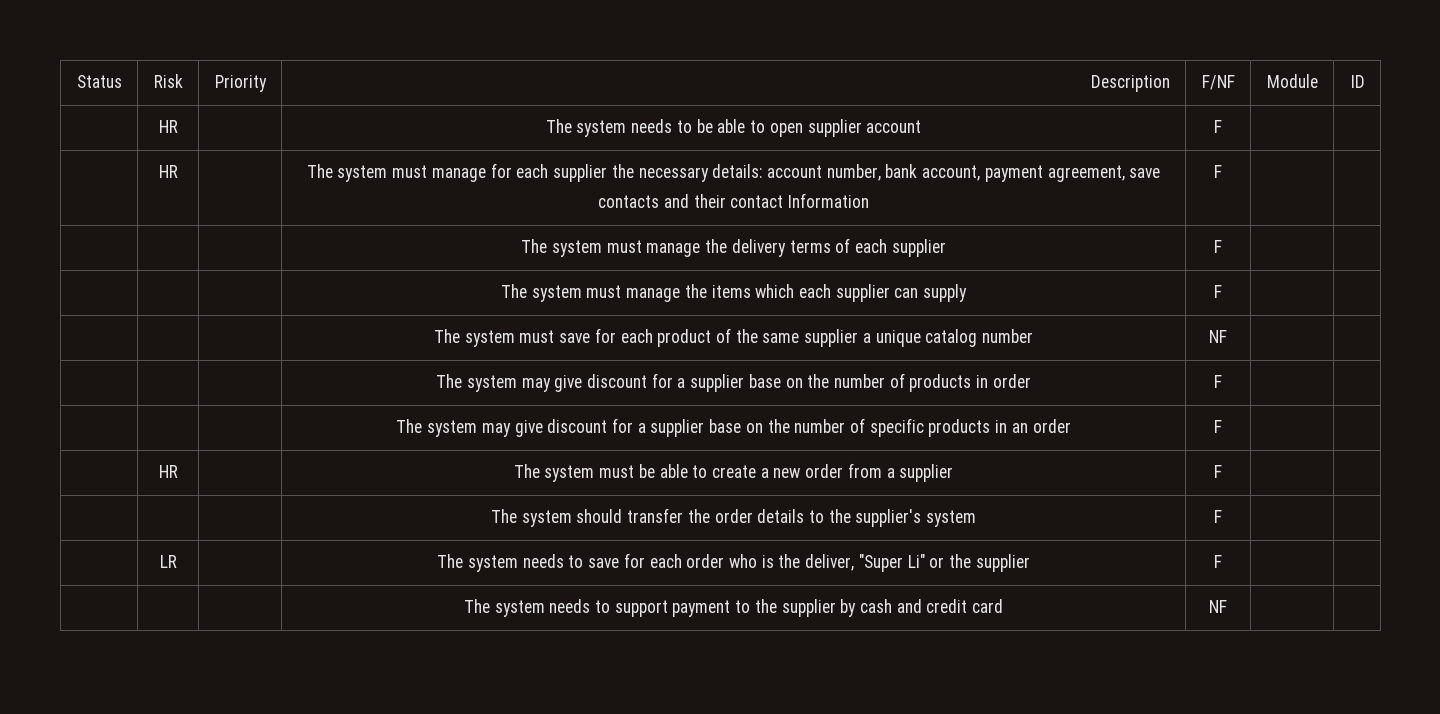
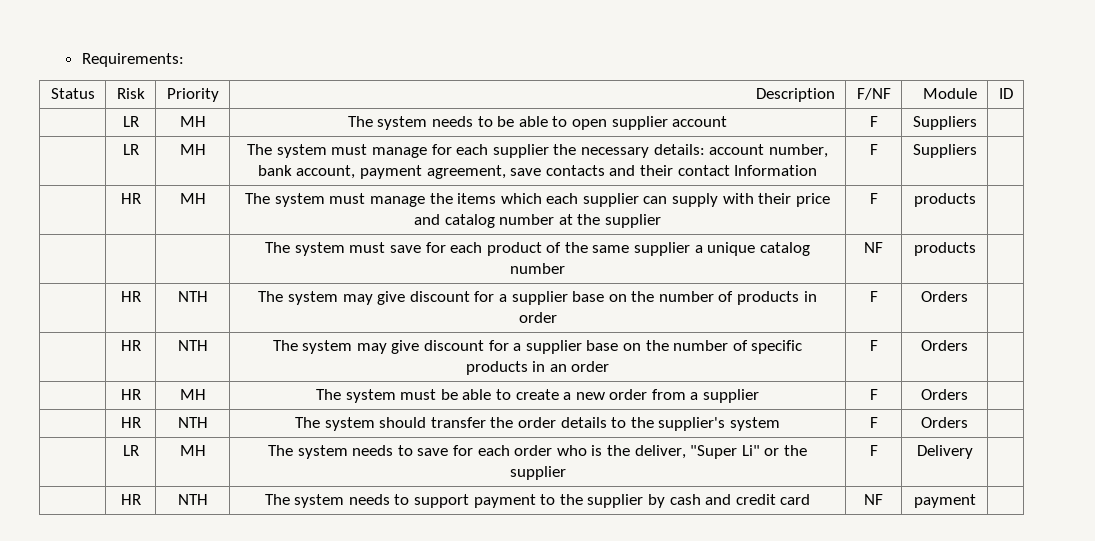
+ Requirements:
- | HR | | The system needs to be able to open supplier account | F | |
- | HR | | The system must manage for each supplier the necessary details: account number, bank account, payment agreement, save contacts and their contact Information | F | |
- | | | The system must manage the delivery terms of each supplier | F | |
- | | | The system must manage the items which each supplier can supply | F | |
+ | LR | MH | The system needs to be able to open supplier account | F | Suppliers |
+ | LR | MH | The system must manage for each supplier the necessary details: account number, bank account, payment agreement, save contacts and their contact Information | F | Suppliers |
+ | HR | MH | The system must manage the items which each supplier can supply with their price and catalog number at the supplier | F | products |
- | | | The system must save for each product of the same supplier a unique catalog number | NF | |
- | | | The system may give discount for a supplier base on the number of products in order | F | |
- | | | The system may give discount for a supplier base on the number of specific products in an order | F | |
- | HR | | The system must be able to create a new order from a supplier | F | |
- | | | The system should transfer the order details to the supplier's system | F | |
- | LR | | The system needs to save for each order who is the deliver, "Super Li" or the supplier | F | |
- | | | The system needs to support payment to the supplier by cash and credit card | NF | |
+ | | | The system must save for each product of the same supplier a unique catalog number | NF | products |
+ | HR | NTH | The system may give discount for a supplier base on the number of products in order | F | Orders |
+ | HR | NTH | The system may give discount for a supplier base on the number of specific products in an order | F | Orders |
+ | HR | MH | The system must be able to create a new order from a supplier | F | Orders |
+ | HR | NTH | The system should transfer the order details to the supplier's system | F | Orders |
+ | LR | MH | The system needs to save for each order who is the deliver, "Super Li" or the supplier | F | Delivery |
+ | HR | NTH | The system needs to support payment to the supplier by cash and credit card | NF | payment |

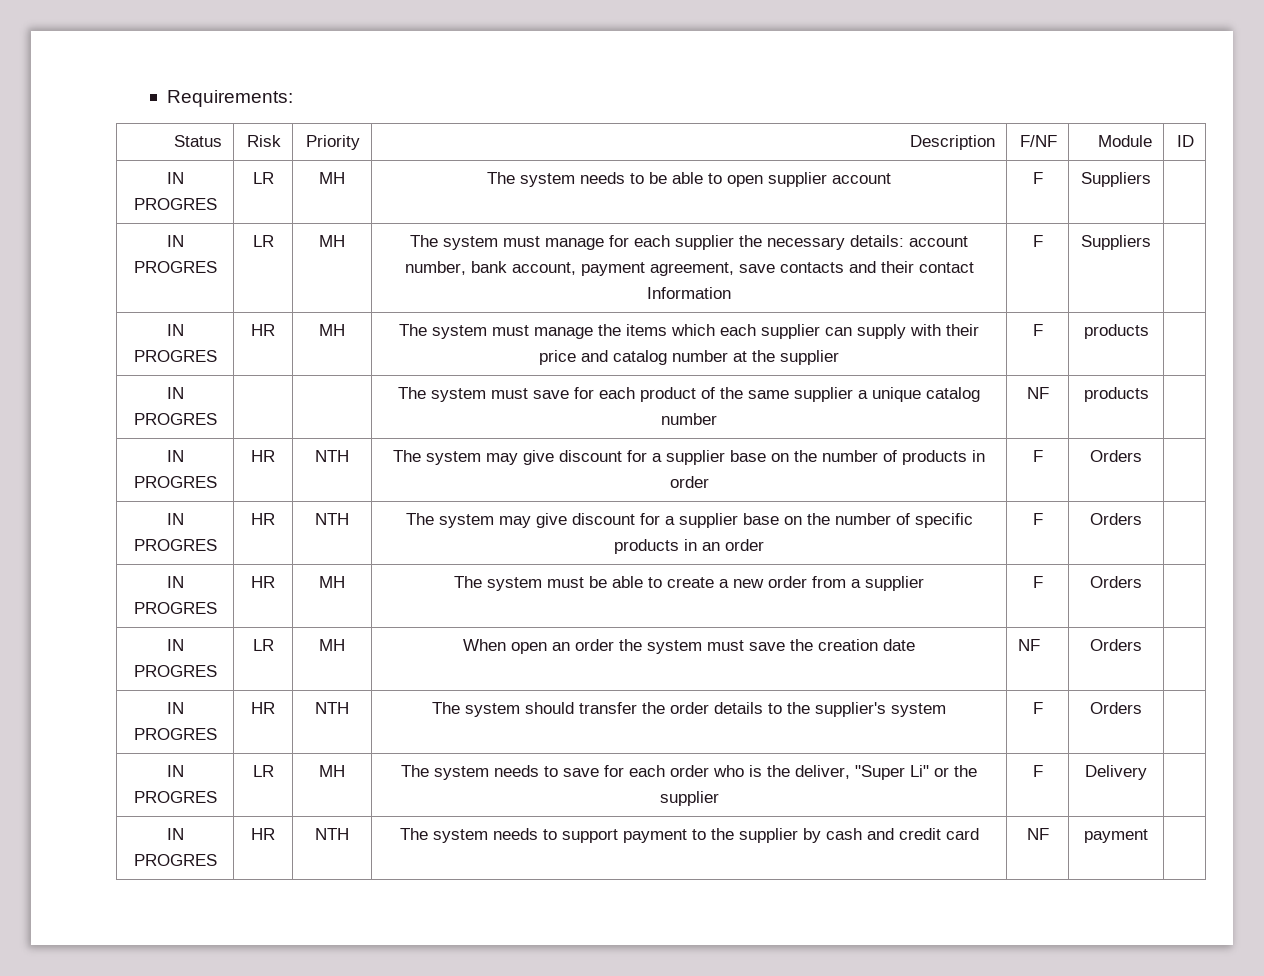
- | LR | MH | The system needs to be able to open supplier account | F | Suppliers |
+ IN PROGRES | LR | MH | The system needs to be able to open supplier account | F | Suppliers |
- | LR | MH | The system must manage for each supplier the necessary details: account number, bank account, payment agreement, save contacts and their contact Information | F | Suppliers |
+ IN PROGRES | LR | MH | The system must manage for each supplier the necessary details: account number, bank account, payment agreement, save contacts and their contact Information | F | Suppliers |
- | HR | MH | The system must manage the items which each supplier can supply with their price and catalog number at the supplier | F | products |
+ IN PROGRES | HR | MH | The system must manage the items which each supplier can supply with their price and catalog number at the supplier | F | products |
- | | | The system must save for each product of the same supplier a unique catalog number | NF | products |
+ IN PROGRES | | | The system must save for each product of the same supplier a unique catalog number | NF | products |
- | HR | NTH | The system may give discount for a supplier base on the number of products in order | F | Orders |
+ IN PROGRES | HR | NTH | The system may give discount for a supplier base on the number of products in order | F | Orders |
- | HR | NTH | The system may give discount for a supplier base on the number of specific products in an order | F | Orders |
+ IN PROGRES | HR | NTH | The system may give discount for a supplier base on the number of specific products in an order | F | Orders |
- | HR | MH | The system must be able to create a new order from a supplier | F | Orders |
+ IN PROGRES | HR | MH | The system must be able to create a new order from a supplier | F | Orders |
- | HR | NTH | The system should transfer the order details to the supplier's system | F | Orders |
+ IN PROGRES | LR | MH | When open an order the system must save the creation date | NF | Orders |
+ IN PROGRES | HR | NTH | The system should transfer the order details to the supplier's system | F | Orders |
- | LR | MH | The system needs to save for each order who is the deliver, "Super Li" or the supplier | F | Delivery |
+ IN PROGRES | LR | MH | The system needs to save for each order who is the deliver, "Super Li" or the supplier | F | Delivery |
- | HR | NTH | The system needs to support payment to the supplier by cash and credit card | NF | payment |
+ IN PROGRES | HR | NTH | The system needs to support payment to the supplier by cash and credit card | NF | payment |

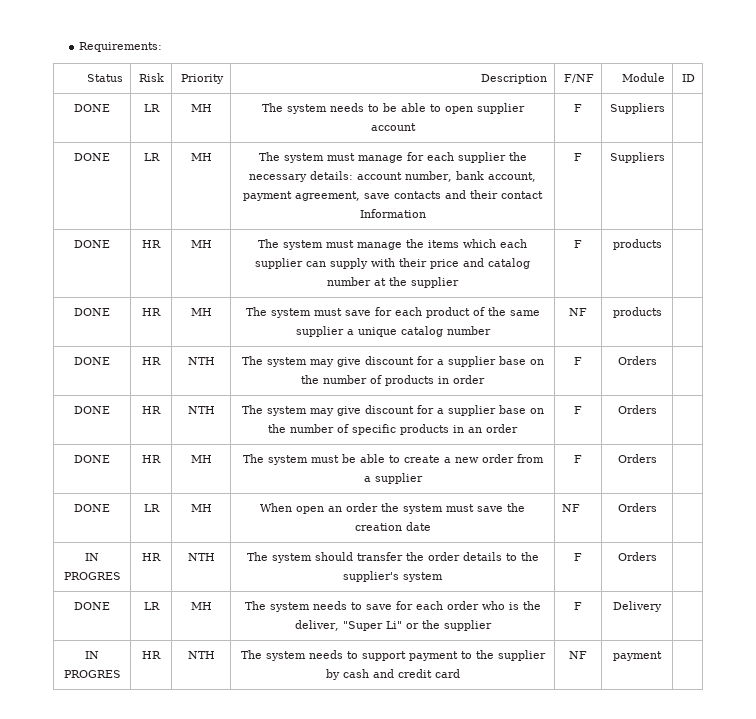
- IN PROGRES | LR | MH | The system needs to be able to open supplier account | F | Suppliers |
+ DONE | LR | MH | The system needs to be able to open supplier account | F | Suppliers |
- IN PROGRES | LR | MH | The system must manage for each supplier the necessary details: account number, bank account, payment agreement, save contacts and their contact Information | F | Suppliers |
+ DONE | LR | MH | The system must manage for each supplier the necessary details: account number, bank account, payment agreement, save contacts and their contact Information | F | Suppliers |
- IN PROGRES | HR | MH | The system must manage the items which each supplier can supply with their price and catalog number at the supplier | F | products |
+ DONE | HR | MH | The system must manage the items which each supplier can supply with their price and catalog number at the supplier | F | products |
- IN PROGRES | | | The system must save for each product of the same supplier a unique catalog number | NF | products |
+ DONE | HR | MH | The system must save for each product of the same supplier a unique catalog number | NF | products |
- IN PROGRES | HR | NTH | The system may give discount for a supplier base on the number of products in order | F | Orders |
+ DONE | HR | NTH | The system may give discount for a supplier base on the number of products in order | F | Orders |
- IN PROGRES | HR | NTH | The system may give discount for a supplier base on the number of specific products in an order | F | Orders |
+ DONE | HR | NTH | The system may give discount for a supplier base on the number of specific products in an order | F | Orders |
- IN PROGRES | HR | MH | The system must be able to create a new order from a supplier | F | Orders |
+ DONE | HR | MH | The system must be able to create a new order from a supplier | F | Orders |
- IN PROGRES | LR | MH | When open an order the system must save the creation date | NF | Orders |
+ DONE | LR | MH | When open an order the system must save the creation date | NF | Orders |
- IN PROGRES | LR | MH | The system needs to save for each order who is the deliver, "Super Li" or the supplier | F | Delivery |
+ DONE | LR | MH | The system needs to save for each order who is the deliver, "Super Li" or the supplier | F | Delivery |

